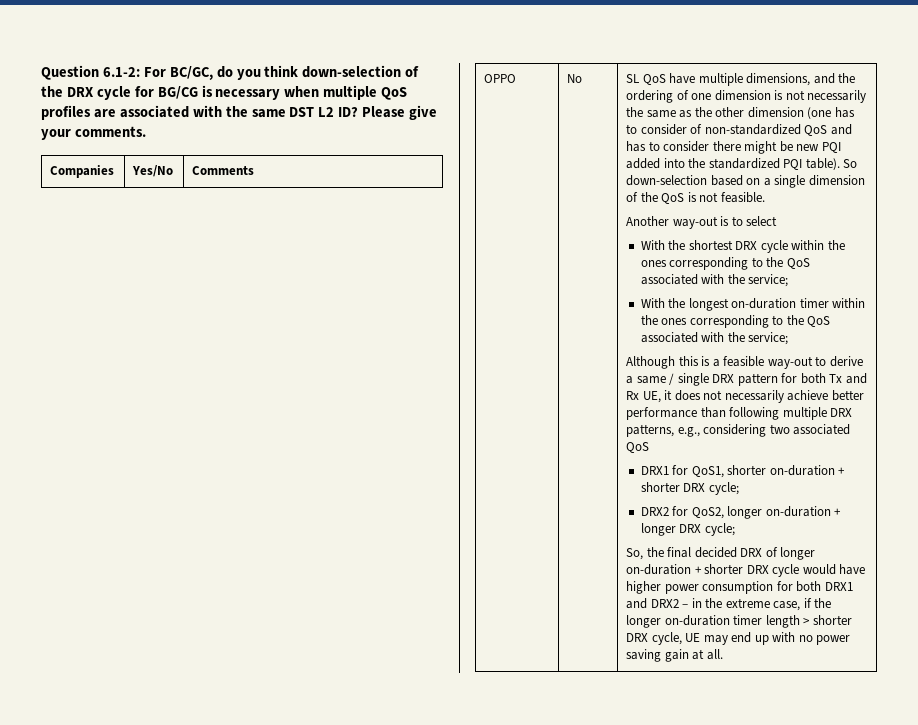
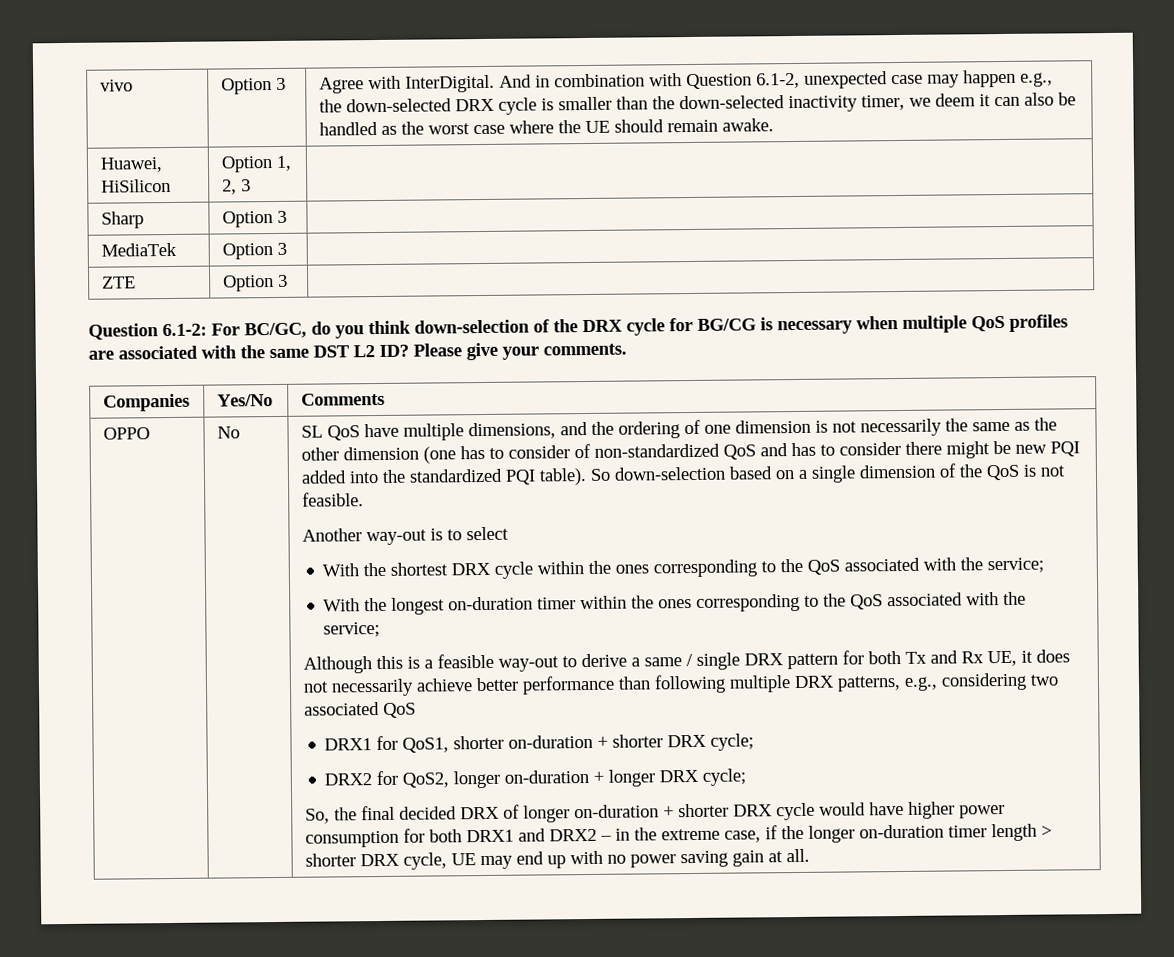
+ vivo | Option 3 | Agree with InterDigital. And in combination with Question 6.1-2, unexpected case may happen e.g., the down-selected DRX cycle is smaller than the down-selected inactivity timer, we deem it can also be handled as the worst case where the UE should remain awake.
+ Huawei, HiSilicon | Option 1, 2, 3 |
+ Sharp | Option 3 |
+ MediaTek | Option 3 |
+ ZTE | Option 3 |

